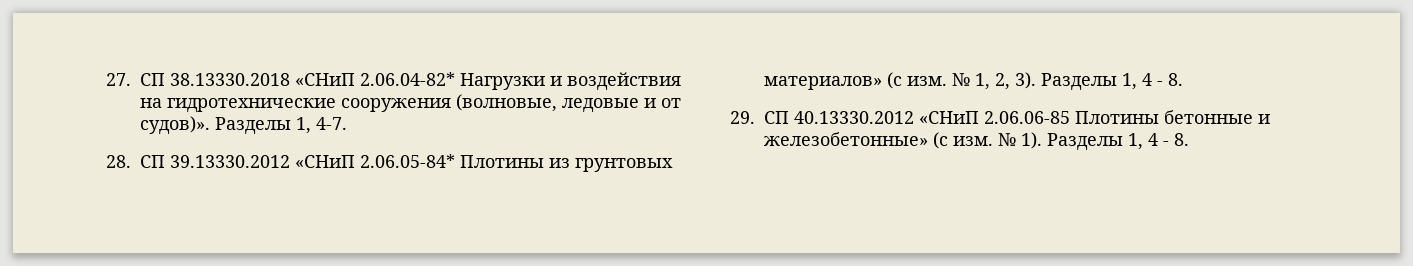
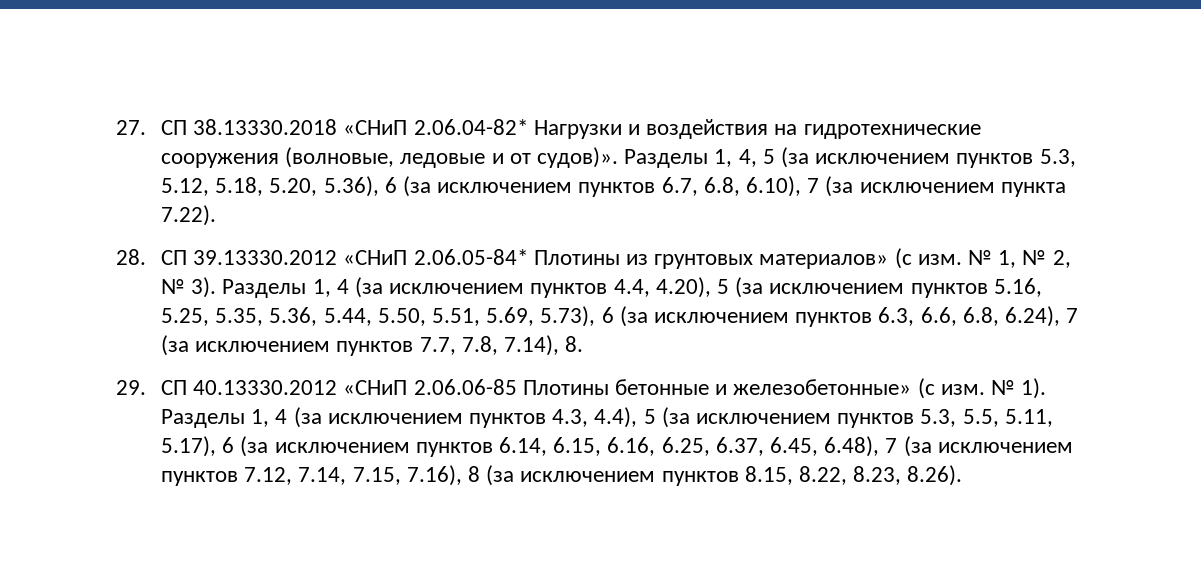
- Разделы 1, 4-7.
+ Разделы 1, 4, 5 (за исключением пунктов 5.3, 5.12, 5.18, 5.20, 5.36), 6 (за исключением пунктов 6.7, 6.8, 6.10), 7 (за исключением пункта 7.22).
- № 1, 2, 3). Разделы 1, 4 - 8.
+ № 1, № 2, № 3). Разделы 1, 4 (за исключением пунктов 4.4, 4.20), 5 (за исключением пунктов 5.16, 5.25, 5.35, 5.36, 5.44, 5.50, 5.51, 5.69, 5.73), 6 (за исключением пунктов 6.3, 6.6, 6.8, 6.24), 7 (за исключением пунктов 7.7, 7.8, 7.14), 8.
- № 1). Разделы 1, 4 - 8.
+ № 1). Разделы 1, 4 (за исключением пунктов 4.3, 4.4), 5 (за исключением пунктов 5.3, 5.5, 5.11, 5.17), 6 (за исключением пунктов 6.14, 6.15, 6.16, 6.25, 6.37, 6.45, 6.48), 7 (за исключением пунктов 7.12, 7.14, 7.15, 7.16), 8 (за исключением пунктов 8.15, 8.22, 8.23, 8.26).

